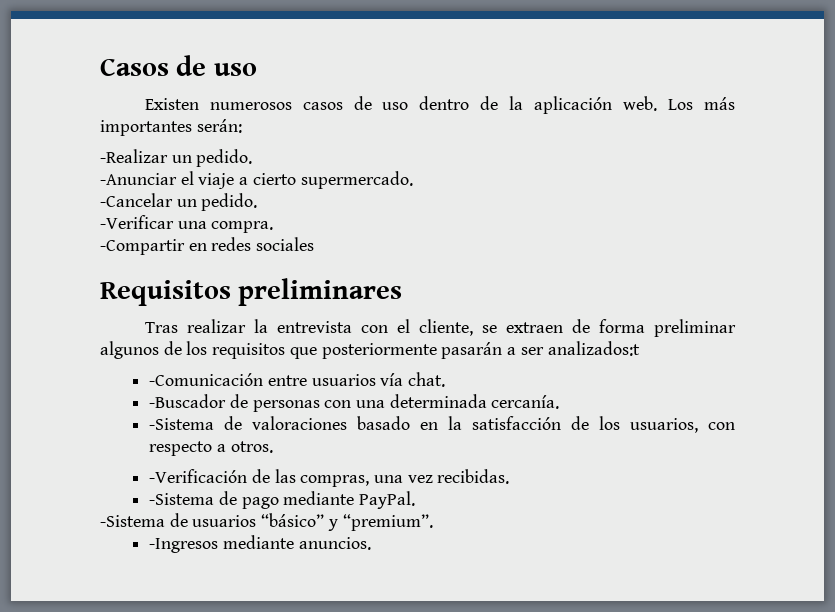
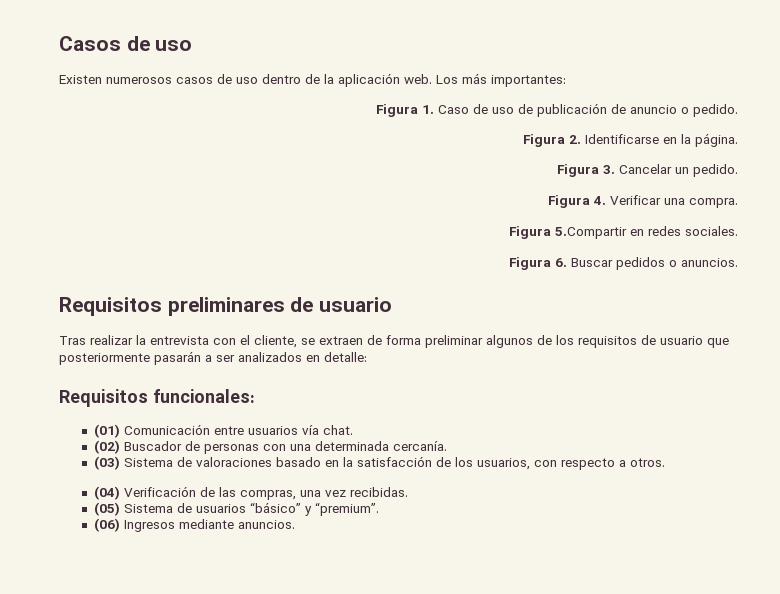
- Los más importantes serán:
- -Realizar un pedido.
- -Anunciar el viaje a cierto supermercado.
- -Cancelar un pedido.
- -Verificar una compra.
- -Compartir en redes sociales
+ Los más importantes:
+ Figura 1. Caso de uso de publicación de anuncio o pedido.
+ Figura 2. Identificarse en la página.
+ Figura 3. Cancelar un pedido.
+ Figura 4. Verificar una compra.
+ Figura 5.Compartir en redes sociales.
+ Figura 6. Buscar pedidos o anuncios.
- Requisitos preliminares
+ Requisitos preliminares de usuario
- Tras realizar la entrevista con el cliente, se extraen de forma preliminar algunos de los requisitos que posteriormente pasarán a ser analizados:t
- -Comunicación entre usuarios vía chat.
+ Tras realizar la entrevista con el cliente, se extraen de forma preliminar algunos de los requisitos de usuario que posteriormente pasarán a ser analizados en detalle:
+ Requisitos funcionales:
+ (01) Comunicación entre usuarios vía chat.
- -Buscador de personas con una determinada cercanía.
+ (02) Buscador de personas con una determinada cercanía.
- -Sistema de valoraciones basado en la satisfacción de los usuarios, con respecto a otros.
+ (03) Sistema de valoraciones basado en la satisfacción de los usuarios, con respecto a otros.
- -Verificación de las compras, una vez recibidas.
+ (04) Verificación de las compras, una vez recibidas.
- -Sistema de pago mediante PayPal.
- -Sistema de usuarios “básico” y “premium”.
+ (05) Sistema de usuarios “básico” y “premium”.
- -Ingresos mediante anuncios.
+ (06) Ingresos mediante anuncios.

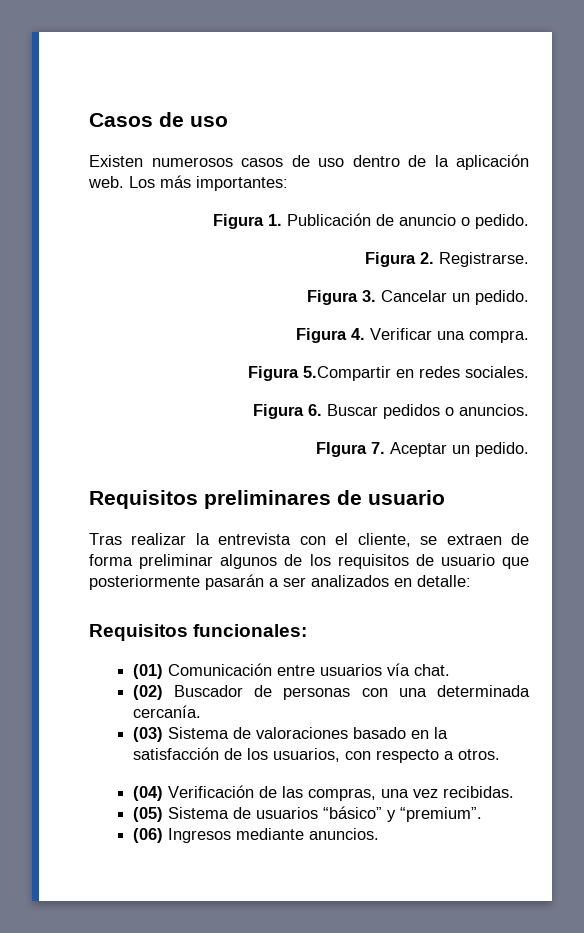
- Figura 1. Caso de uso de publicación de anuncio o pedido.
+ Figura 1. Publicación de anuncio o pedido.
- Figura 2. Identificarse en la página.
+ Figura 2. Registrarse.
+ FIgura 7. Aceptar un pedido.

